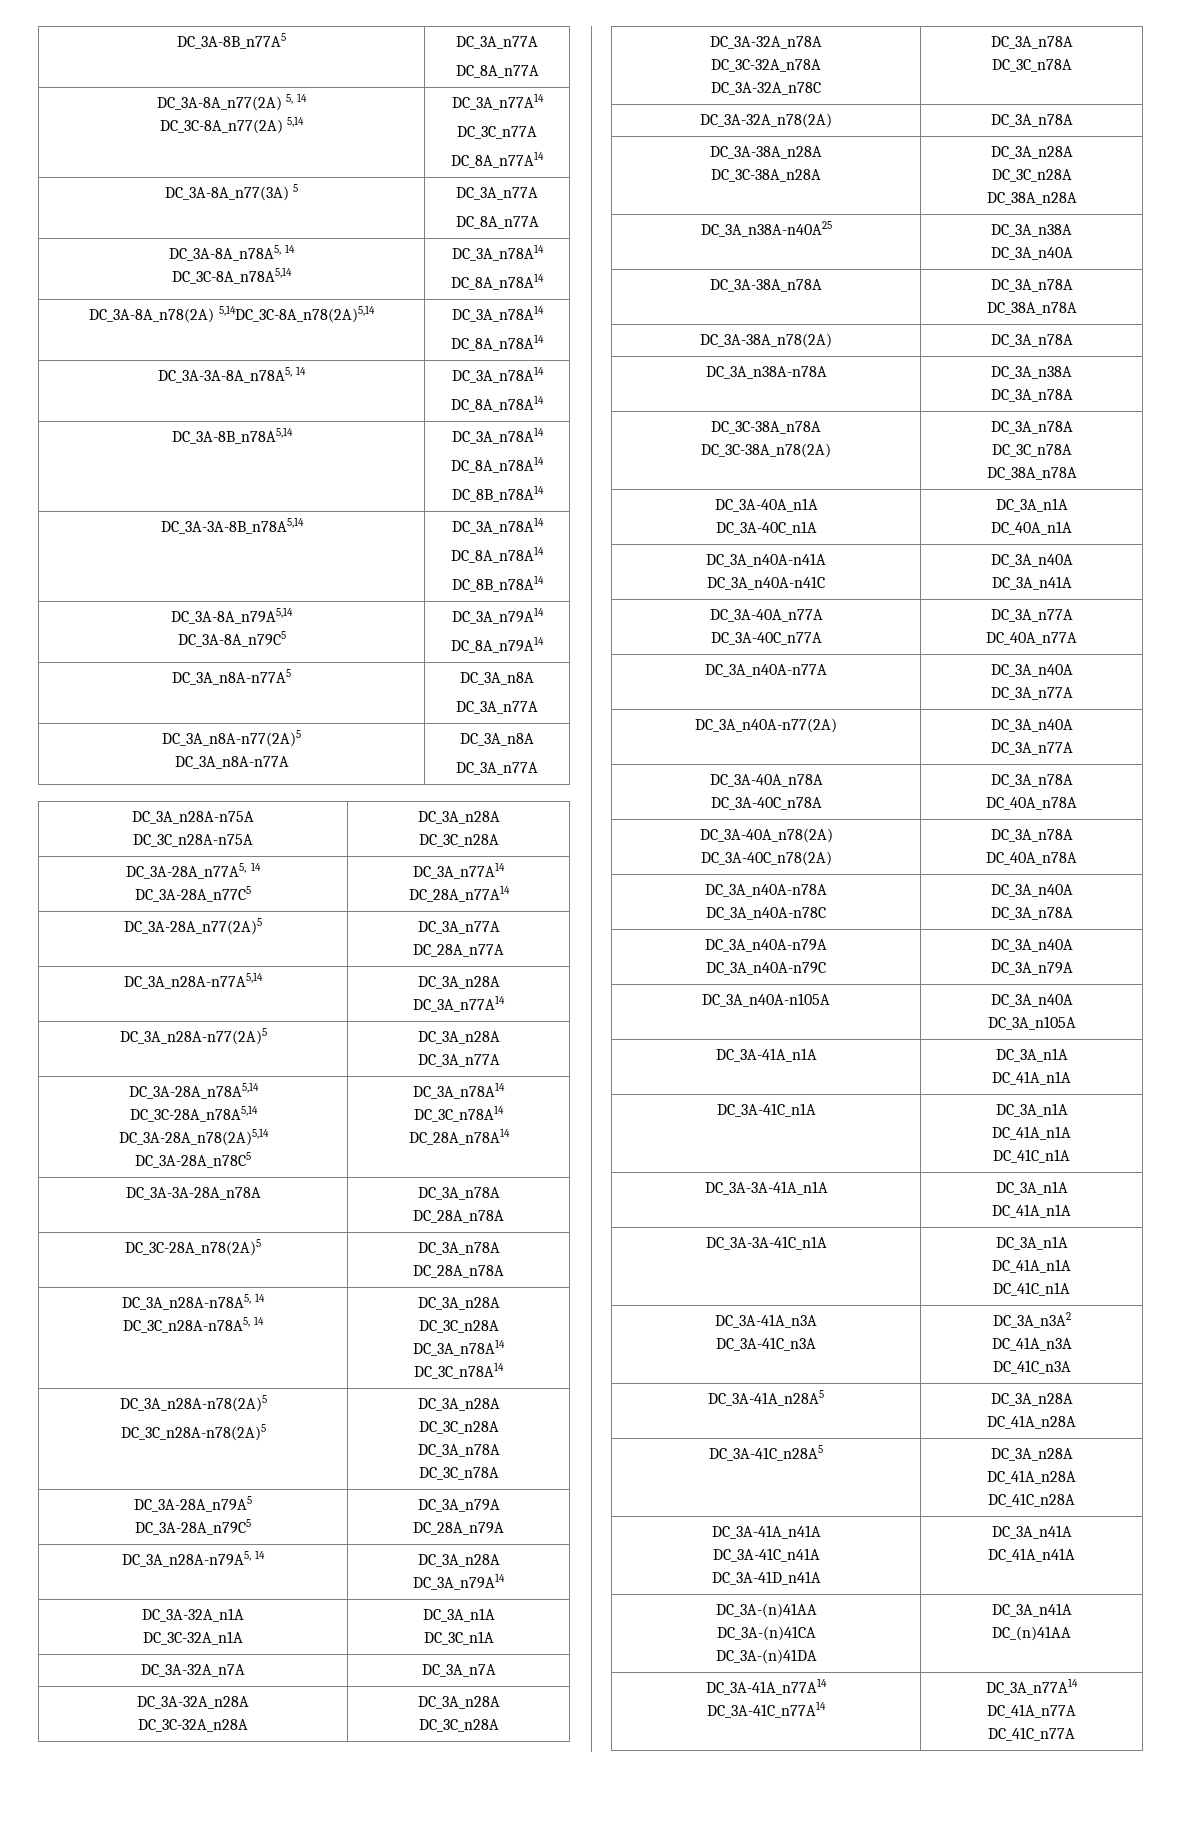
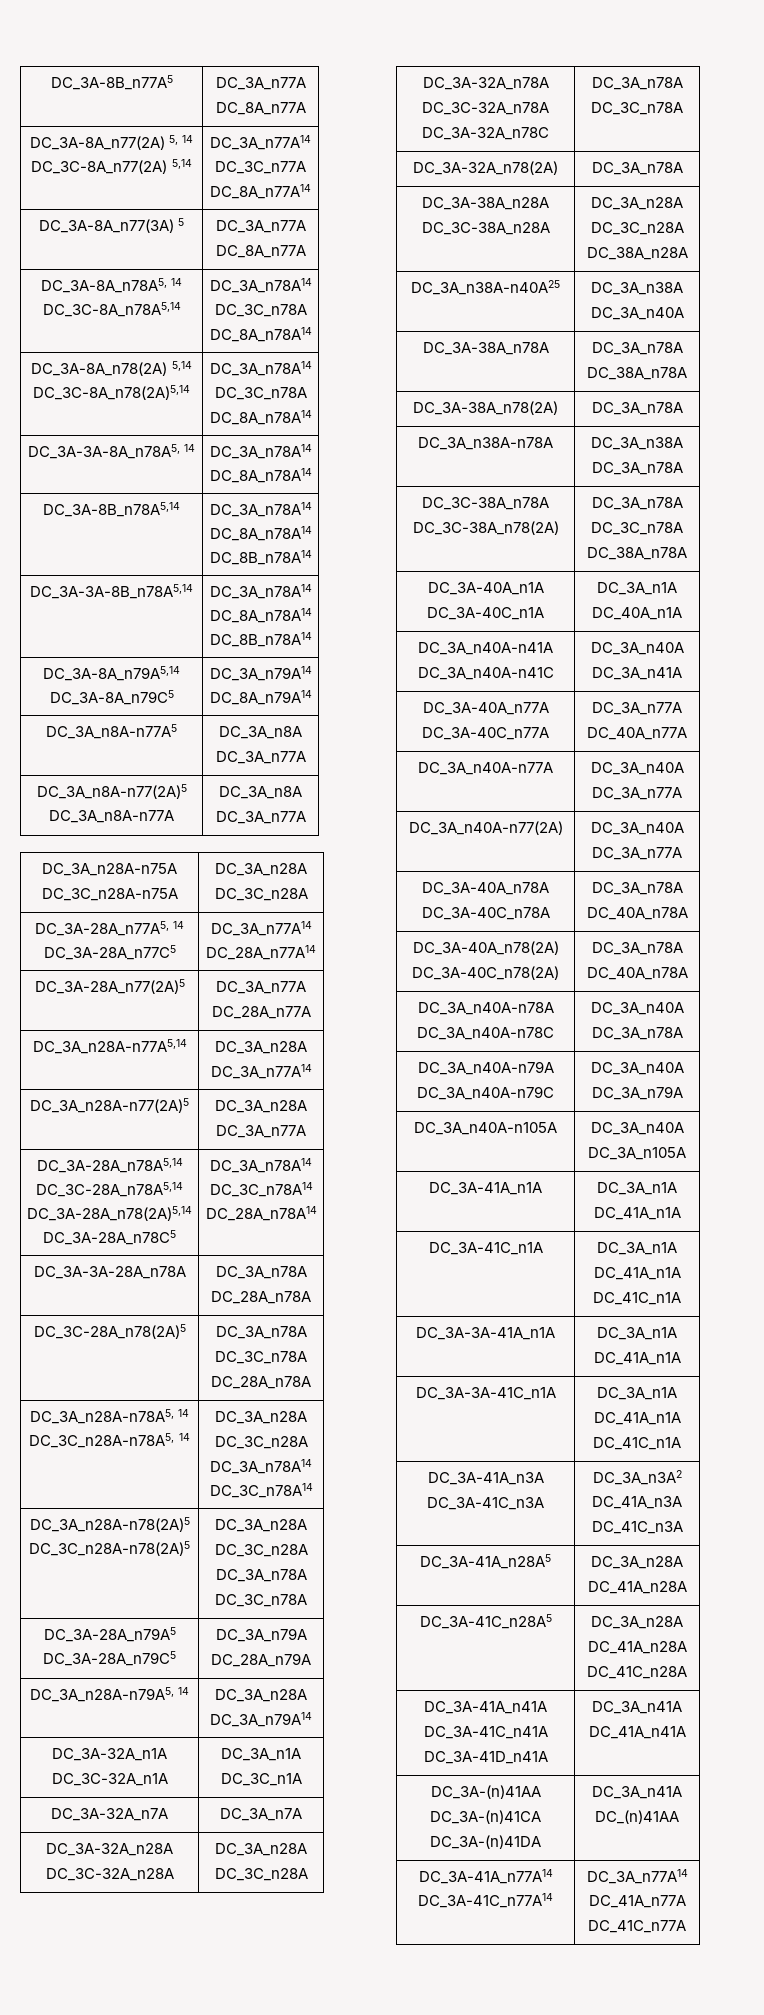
  DC_3A-8A_n78A5, 14
  DC_3C-8A_n78A5,14 | DC_3A_n78A14
+ DC_3C_n78A
- DC_3A-8A_n78(2A) 5,14DC_3C-8A_n78(2A)5,14 | DC_3A_n78A14
+ DC_3A-8A_n78(2A) 5,14
+ DC_3C-8A_n78(2A)5,14 | DC_3A_n78A14
+ DC_3C_n78A
  DC_3C-28A_n78(2A)5 | DC_3A_n78A
+ DC_3C_n78A

